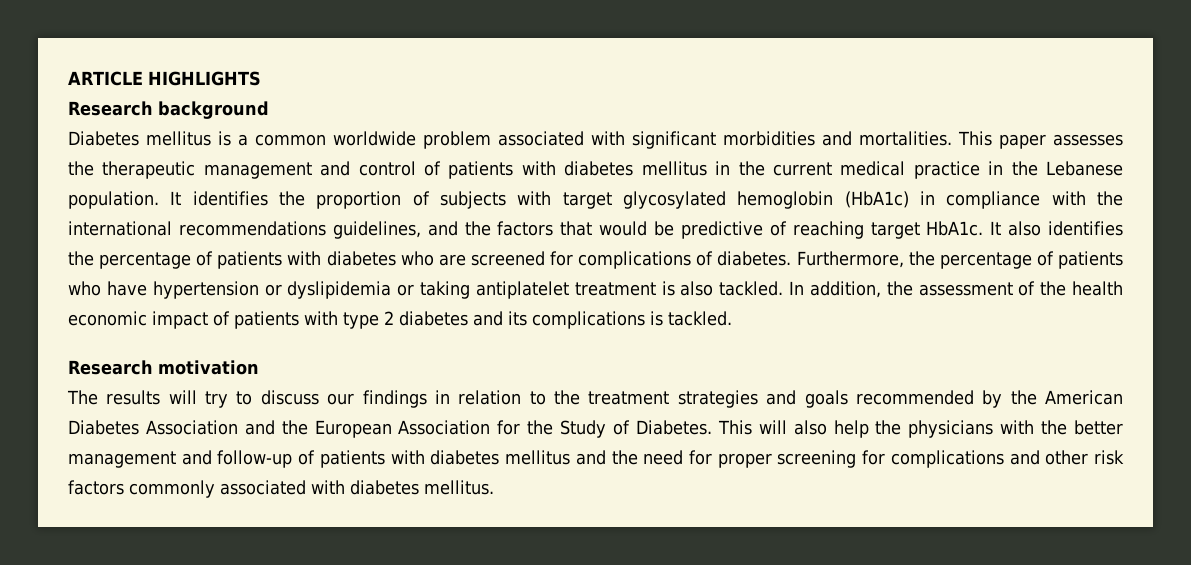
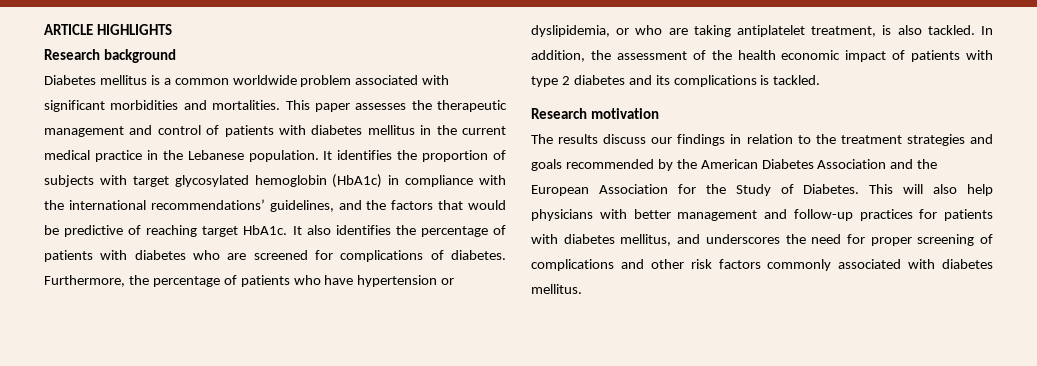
- It identifies the proportion of subjects with target glycosylated hemoglobin (HbA1c) in compliance with the international recommendations guidelines, and the factors that would be predictive of reaching target HbA1c.
+ It identifies the proportion of subjects with target glycosylated hemoglobin (HbA1c) in compliance with the international recommendations’ guidelines, and the factors that would be predictive of reaching target HbA1c.
- Furthermore, the percentage of patients who have hypertension or dyslipidemia or taking antiplatelet treatment is also tackled.
+ Furthermore, the percentage of patients who have hypertension or dyslipidemia, or who are taking antiplatelet treatment, is also tackled.
- The results will try to discuss our findings in relation to the treatment strategies and goals recommended by the American Diabetes Association and the European Association for the Study of Diabetes.
+ The results discuss our findings in relation to the treatment strategies and goals recommended by the American Diabetes Association and the European Association for the Study of Diabetes.
- This will also help the physicians with the better management and follow-up of patients with diabetes mellitus and the need for proper screening for complications and other risk factors commonly associated with diabetes mellitus.
+ This will also help physicians with better management and follow-up practices for patients with diabetes mellitus, and underscores the need for proper screening of complications and other risk factors commonly associated with diabetes mellitus.

